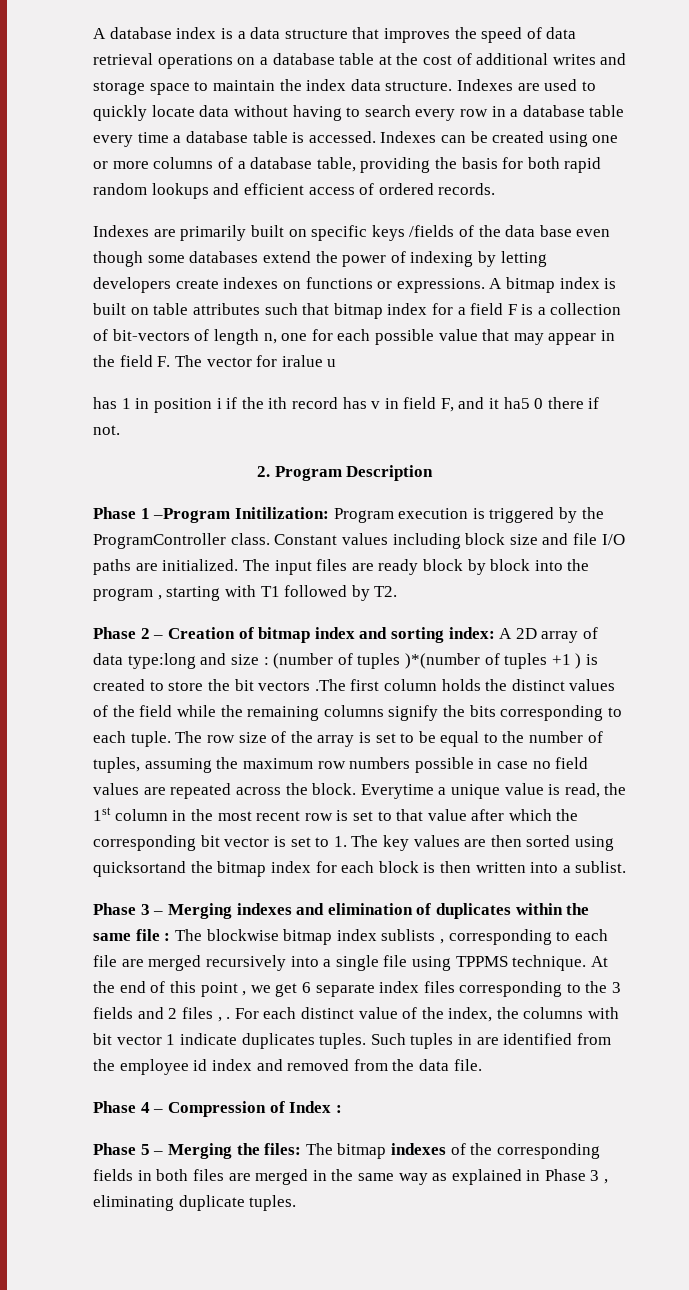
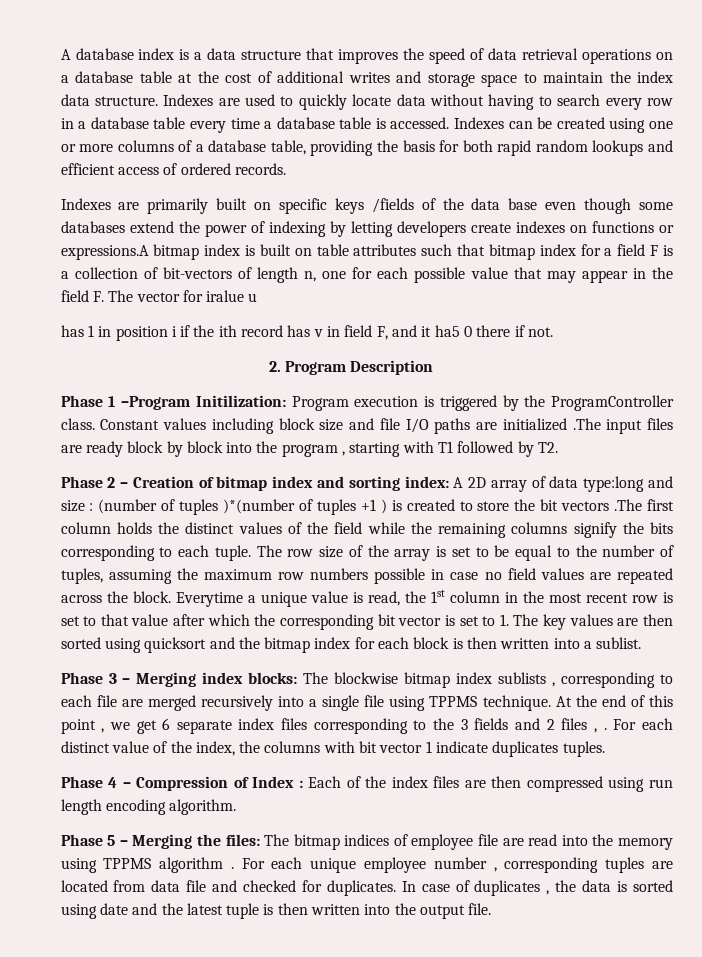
- Indexes are primarily built on specific keys /fields of the data base even though some databases extend the power of indexing by letting developers create indexes on functions or expressions. A bitmap index is built on table attributes such that bitmap index for a field F is a collection of bit-vectors of length n, one for each possible value that may appear in the field F. The vector for iralue u
+ Indexes are primarily built on specific keys /fields of the data base even though some databases extend the power of indexing by letting developers create indexes on functions or expressions.A bitmap index is built on table attributes such that bitmap index for a field F is a collection of bit-vectors of length n, one for each possible value that may appear in the field F. The vector for iralue u
- Constant values including block size and file I/O paths are initialized. The input files are ready block by block into the program , starting with T1 followed by T2.
+ Constant values including block size and file I/O paths are initialized .The input files are ready block by block into the program , starting with T1 followed by T2.
- Everytime a unique value is read, the 1st column in the most recent row is set to that value after which the corresponding bit vector is set to 1. The key values are then sorted using quicksortand the bitmap index for each block is then written into a sublist.
+ Everytime a unique value is read, the 1st column in the most recent row is set to that value after which the corresponding bit vector is set to 1. The key values are then sorted using quicksort and the bitmap index for each block is then written into a sublist.
- Phase 3 – Merging indexes and elimination of duplicates within the same file : The blockwise bitmap index sublists , corresponding to each file are merged recursively into a single file using TPPMS technique.
+ Phase 3 – Merging index blocks: The blockwise bitmap index sublists , corresponding to each file are merged recursively into a single file using TPPMS technique.
- Such tuples in are identified from the employee id index and removed from the data file.
- Phase 4 – Compression of Index :
+ Phase 4 – Compression of Index : Each of the index files are then compressed using run length encoding algorithm.
- Phase 5 – Merging the files: The bitmap indexes of the corresponding fields in both files are merged in the same way as explained in Phase 3 , eliminating duplicate tuples.
+ Phase 5 – Merging the files: The bitmap indices of employee file are read into the memory using TPPMS algorithm . For each unique employee number , corresponding tuples are located from data file and checked for duplicates. In case of duplicates , the data is sorted using date and the latest tuple is then written into the output file.

